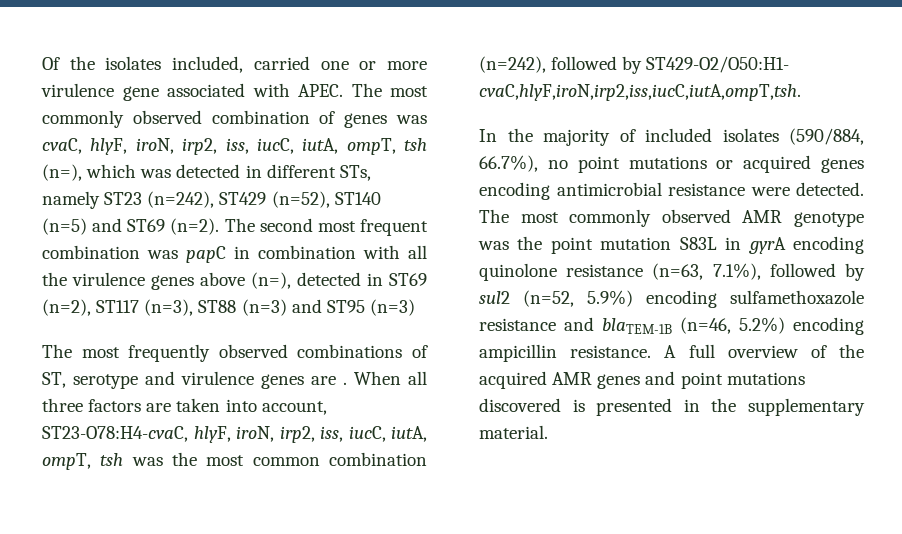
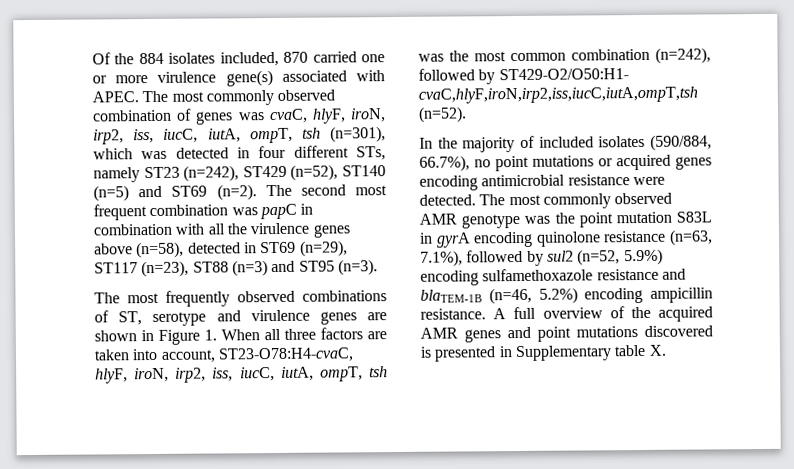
- Of the isolates included, carried one or more virulence gene associated with APEC.
+ Of the 884 isolates included, 870 carried one or more virulence gene(s) associated with APEC.
- The most commonly observed combination of genes was cvaC, hlyF, iroN, irp2, iss, iucC, iutA, ompT, tsh (n=), which was detected in different STs, namely ST23 (n=242), ST429 (n=52), ST140 (n=5) and ST69 (n=2).
+ The most commonly observed combination of genes was cvaC, hlyF, iroN, irp2, iss, iucC, iutA, ompT, tsh (n=301), which was detected in four different STs, namely ST23 (n=242), ST429 (n=52), ST140 (n=5) and ST69 (n=2).
- The second most frequent combination was papC in combination with all the virulence genes above (n=), detected in ST69 (n=2), ST117 (n=3), ST88 (n=3) and ST95 (n=3)
+ The second most frequent combination was papC in combination with all the virulence genes above (n=58), detected in ST69 (n=29), ST117 (n=23), ST88 (n=3) and ST95 (n=3).
- The most frequently observed combinations of ST, serotype and virulence genes are . When all three factors are taken into account, ST23-O78:H4-cvaC, hlyF, iroN, irp2, iss, iucC, iutA, ompT, tsh was the most common combination (n=242), followed by ST429-O2/O50:H1- cvaC,hlyF,iroN,irp2,iss,iucC,iutA,ompT,tsh.
+ The most frequently observed combinations of ST, serotype and virulence genes are shown in Figure 1. When all three factors are taken into account, ST23-O78:H4-cvaC, hlyF, iroN, irp2, iss, iucC, iutA, ompT, tsh was the most common combination (n=242), followed by ST429-O2/O50:H1- cvaC,hlyF,iroN,irp2,iss,iucC,iutA,ompT,tsh (n=52).
- A full overview of the acquired AMR genes and point mutations discovered is presented in the supplementary material.
+ A full overview of the acquired AMR genes and point mutations discovered is presented in Supplementary table X.

